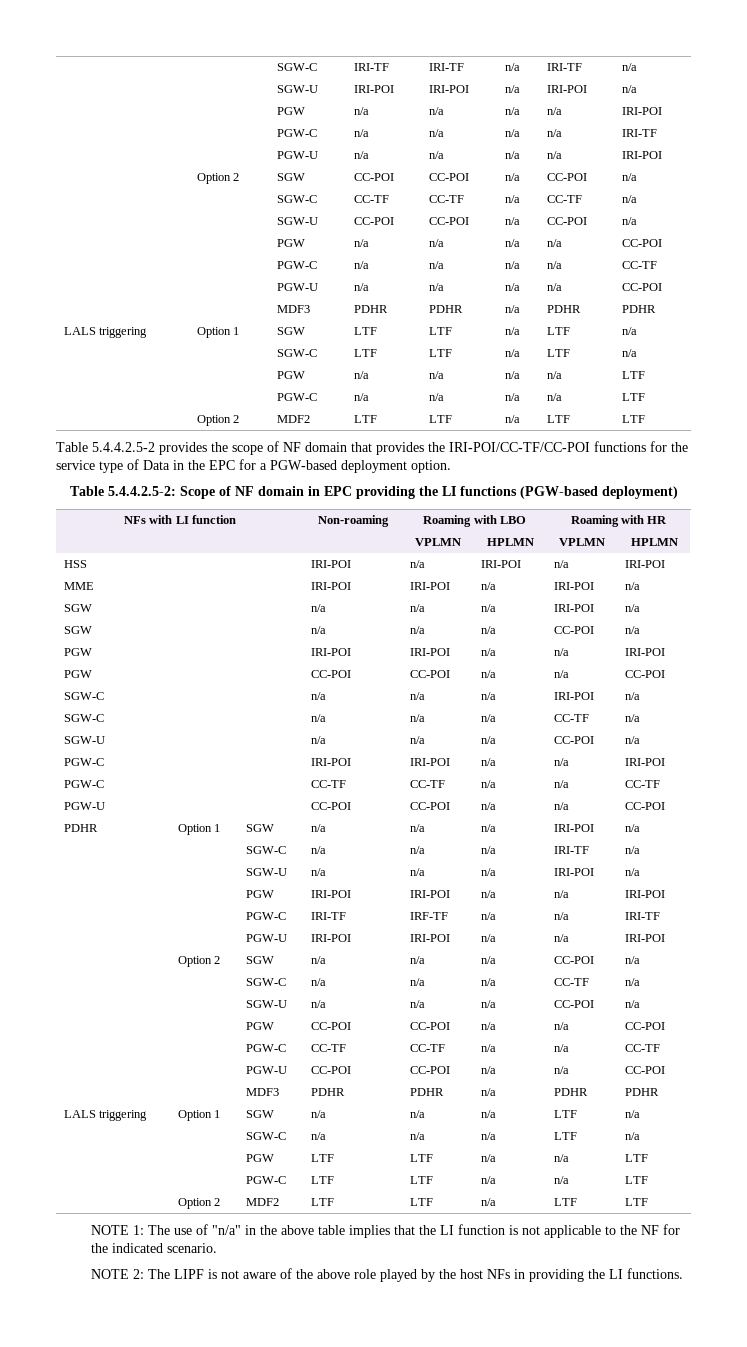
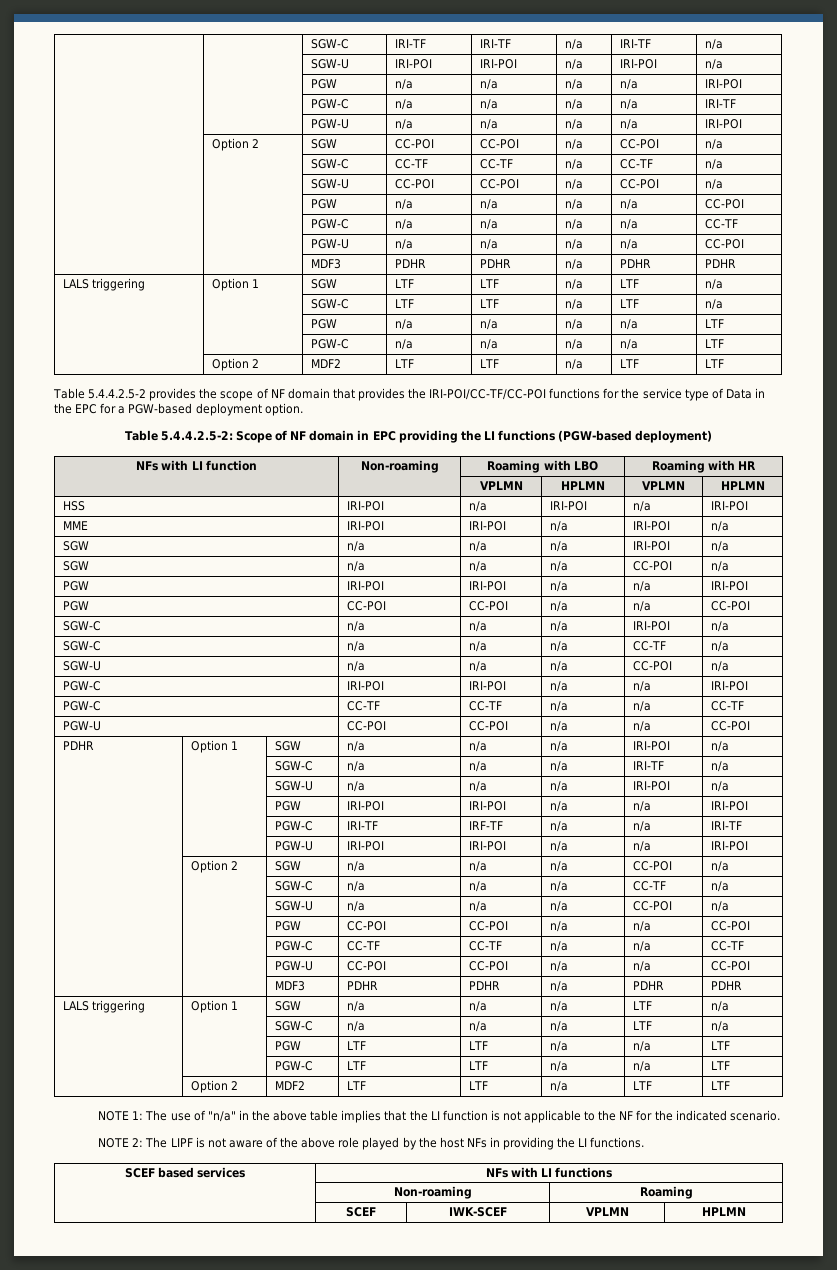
+ SCEF based services | NFs with LI functions
+ | Non-roaming | Roaming
+ | SCEF | IWK-SCEF | VPLMN | HPLMN

